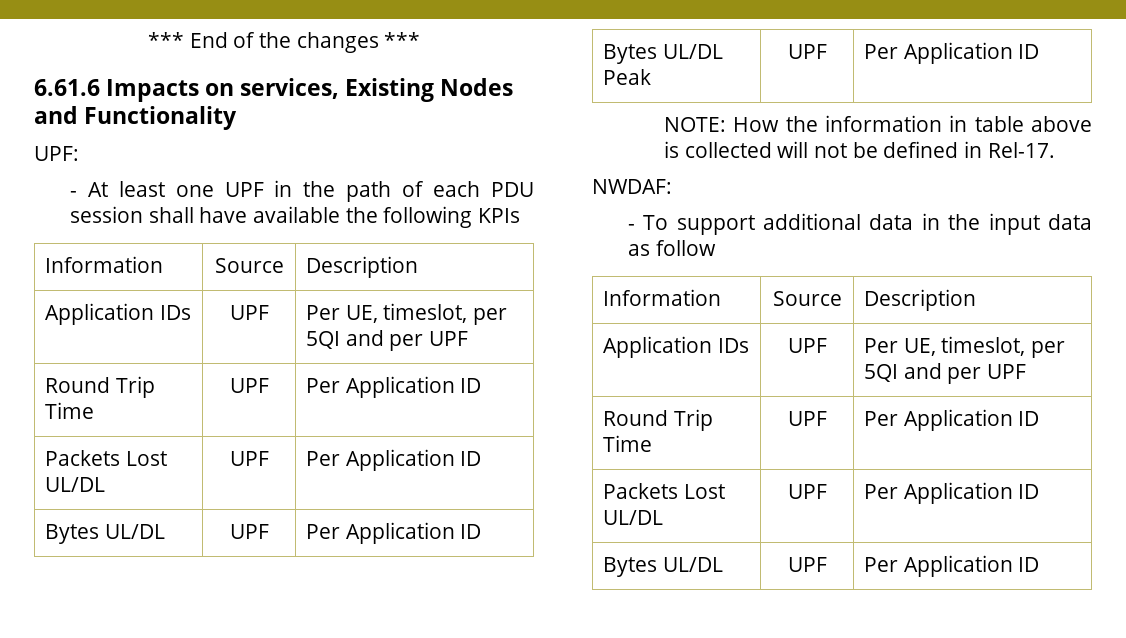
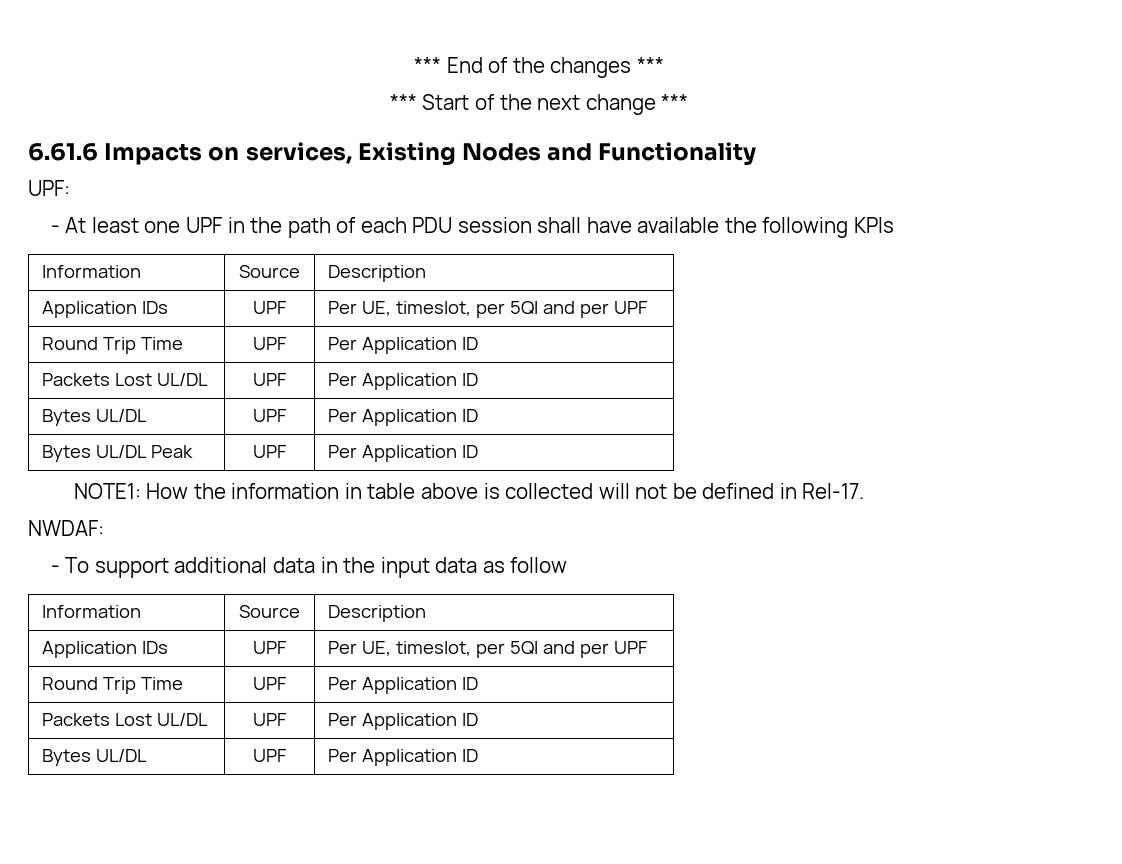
+ *** Start of the next change ***
- NOTE: How the information in table above is collected will not be defined in Rel-17.
+ NOTE1: How the information in table above is collected will not be defined in Rel-17.

